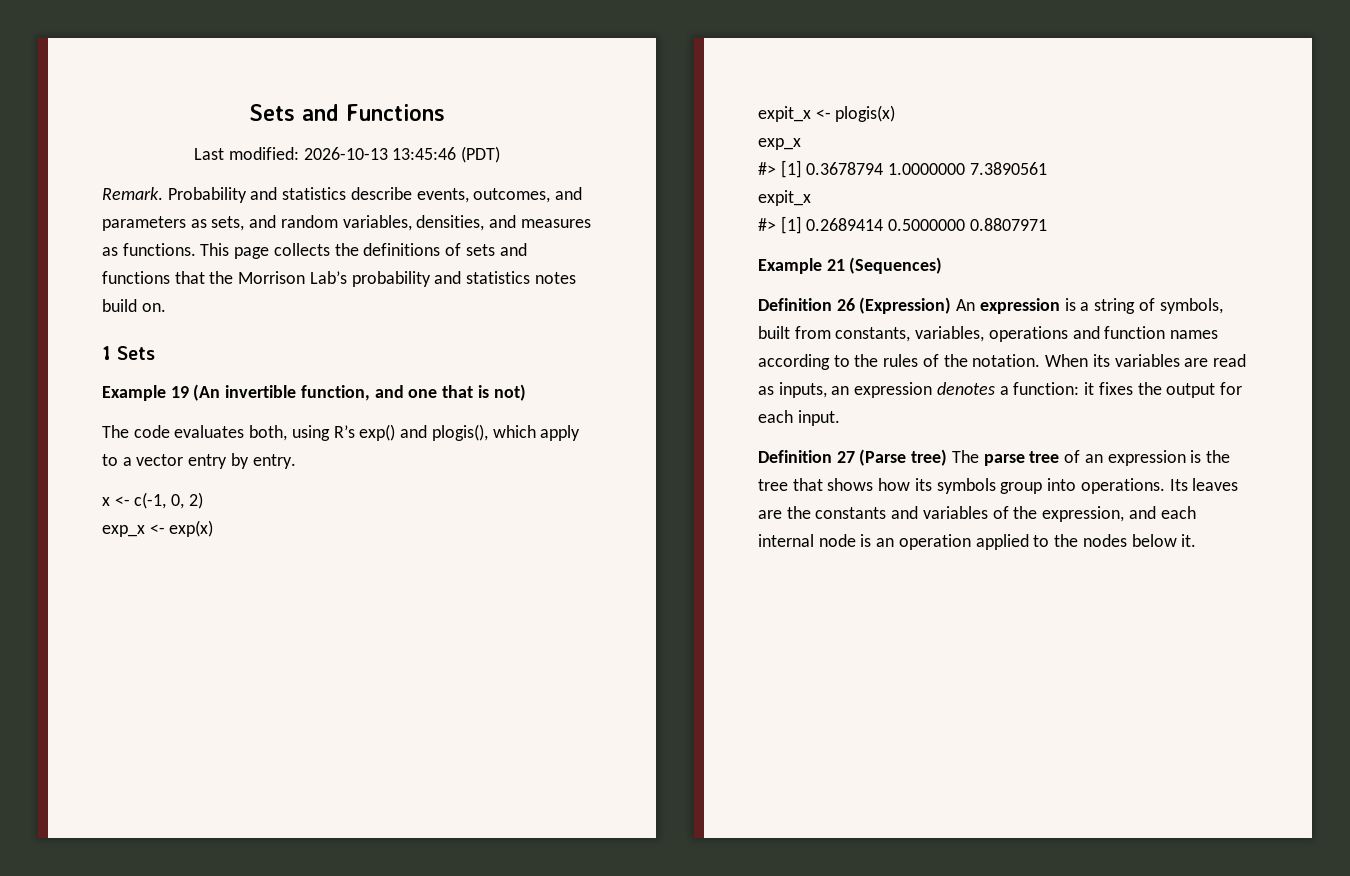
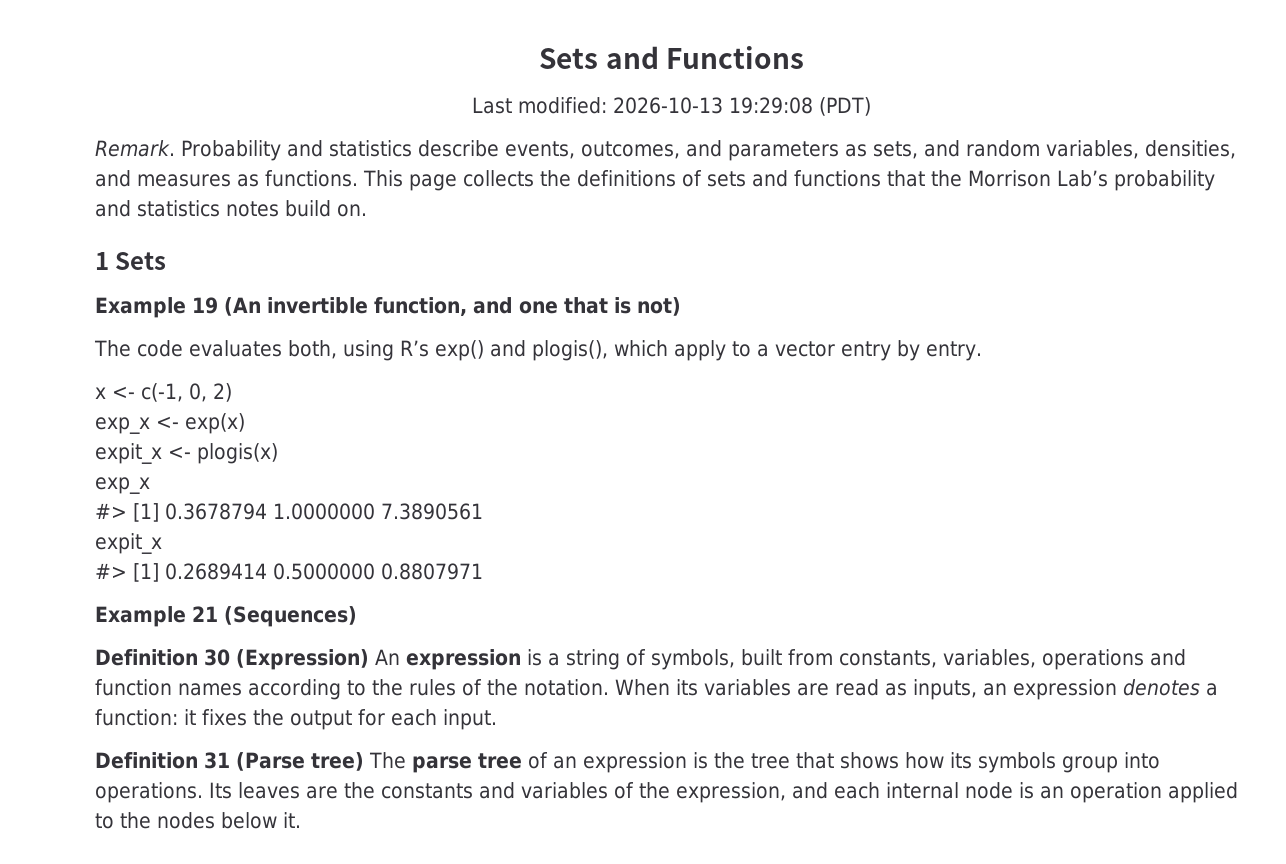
- Last modified: 2026-10-13 13:45:46 (PDT)
+ Last modified: 2026-10-13 19:29:08 (PDT)
- Definition 26 (Expression) An expression is a string of symbols, built from constants, variables, operations and function names according to the rules of the notation.
+ Definition 30 (Expression) An expression is a string of symbols, built from constants, variables, operations and function names according to the rules of the notation.
- Definition 27 (Parse tree) The parse tree of an expression is the tree that shows how its symbols group into operations.
+ Definition 31 (Parse tree) The parse tree of an expression is the tree that shows how its symbols group into operations.

